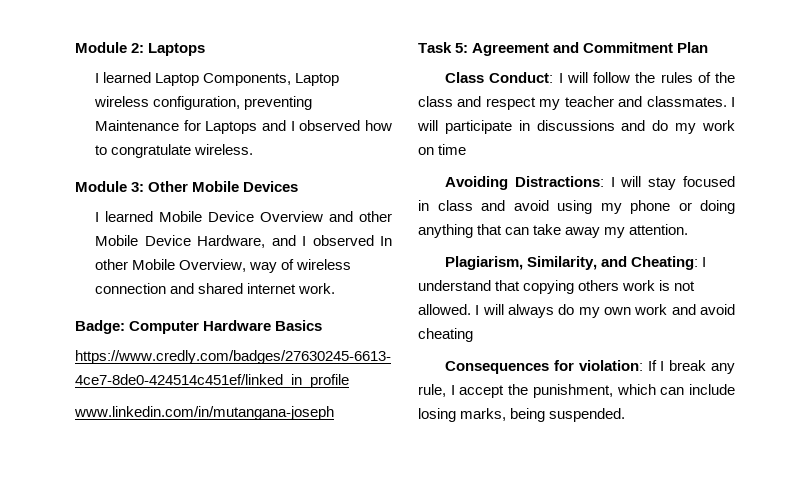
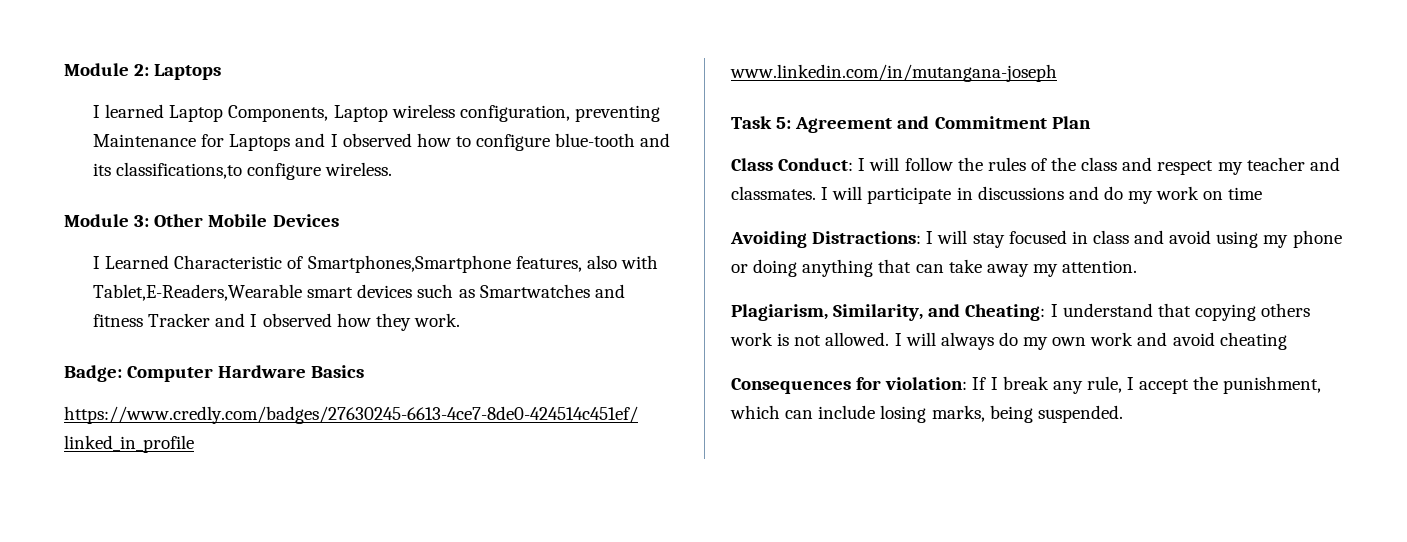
- I learned Laptop Components, Laptop wireless configuration, preventing Maintenance for Laptops and I observed how to congratulate wireless.
+ I learned Laptop Components, Laptop wireless configuration, preventing Maintenance for Laptops and I observed how to configure blue-tooth and its classifications,to configure wireless.
- I learned Mobile Device Overview and other Mobile Device Hardware, and I observed In other Mobile Overview, way of wireless connection and shared internet work.
+ I Learned Characteristic of Smartphones,Smartphone features, also with Tablet,E-Readers,Wearable smart devices such as Smartwatches and fitness Tracker and I observed how they work.

